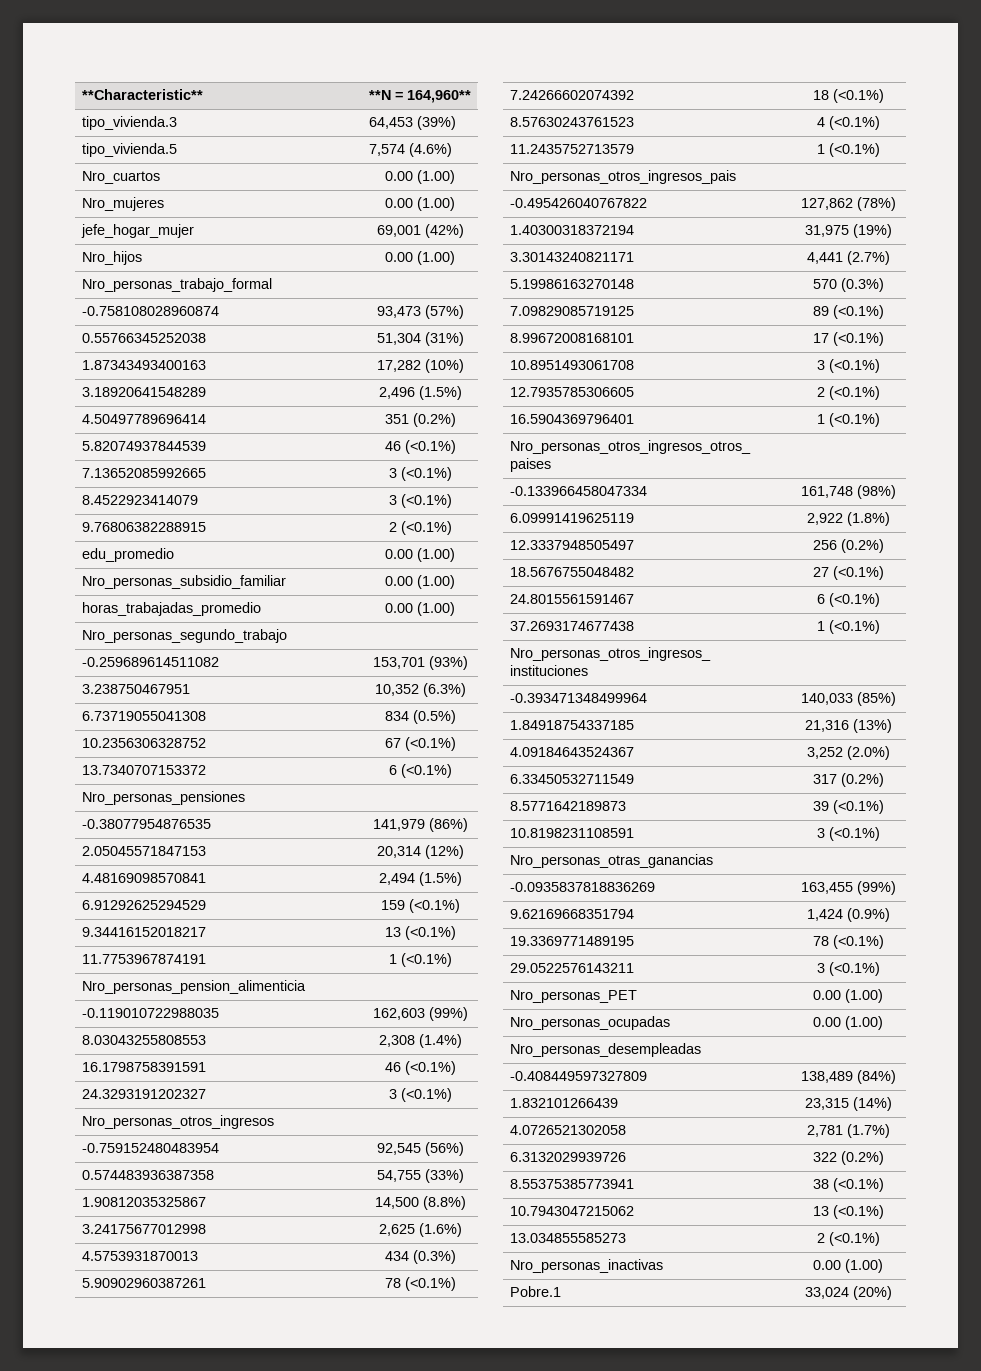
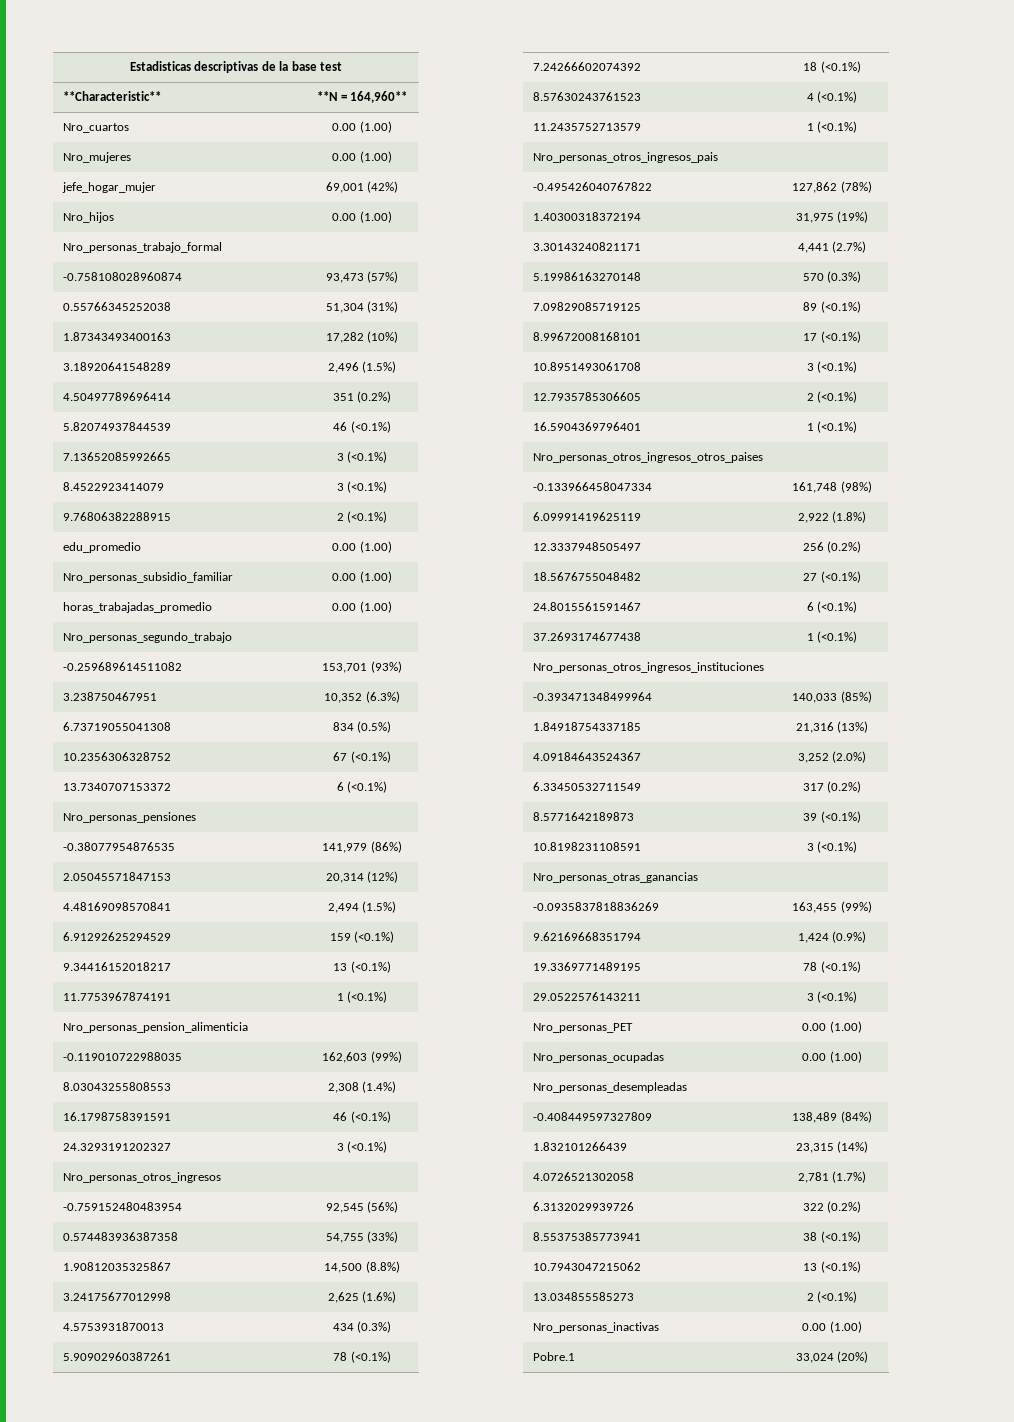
+ Estadisticas descriptivas de la base test
  **Characteristic** | **N = 164,960**
- tipo_vivienda.3 | 64,453 (39%)
- tipo_vivienda.5 | 7,574 (4.6%)

